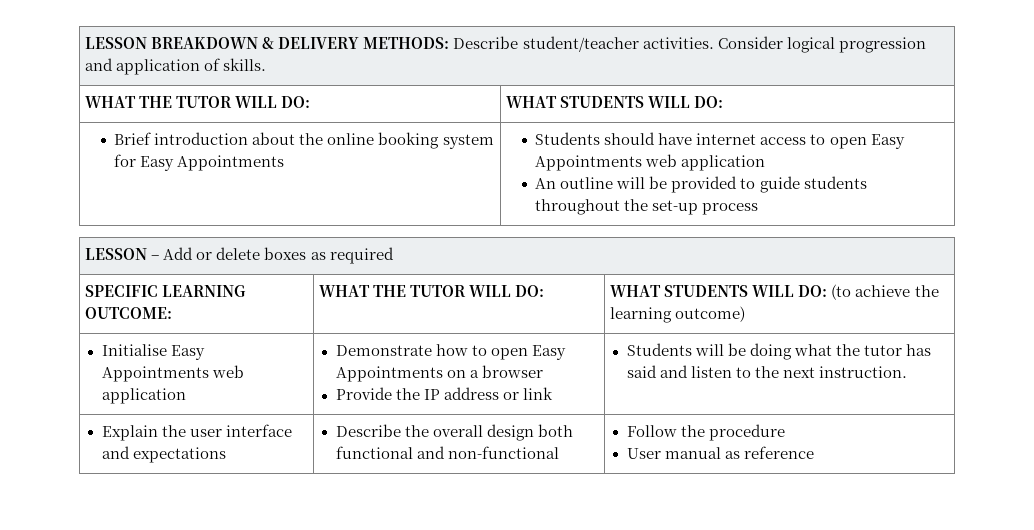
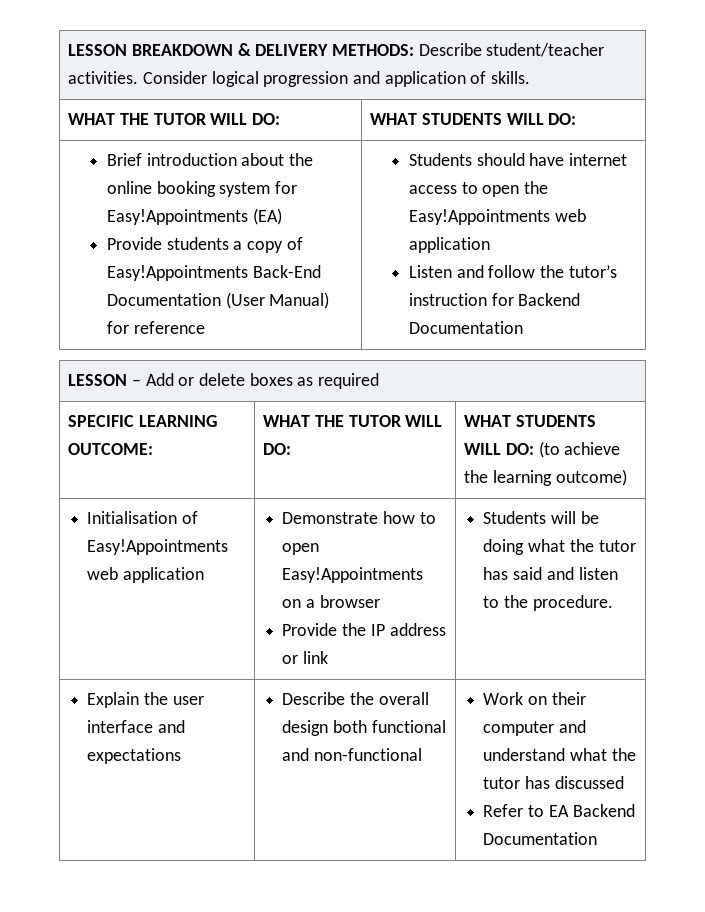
- Brief introduction about the online booking system for Easy Appointments
+ Brief introduction about the online booking system for Easy!Appointments (EA)
+ Provide students a copy of Easy!Appointments Back-End Documentation (User Manual) for reference
- Students should have internet access to open Easy Appointments web application
+ Students should have internet access to open the Easy!Appointments web application
- An outline will be provided to guide students throughout the set-up process
+ Listen and follow the tutor’s instruction for Backend Documentation
- Initialise Easy Appointments web application | Demonstrate how to open Easy Appointments on a browser
- Provide the IP address or link | Students will be doing what the tutor has said and listen to the next instruction.
+ Initialisation of Easy!Appointments web application | Demonstrate how to open Easy!Appointments on a browser
+ Provide the IP address or link | Students will be doing what the tutor has said and listen to the procedure.
- Explain the user interface and expectations | Describe the overall design both functional and non-functional | Follow the procedure
- User manual as reference
+ Explain the user interface and expectations | Describe the overall design both functional and non-functional | Work on their computer and understand what the tutor has discussed
+ Refer to EA Backend Documentation

